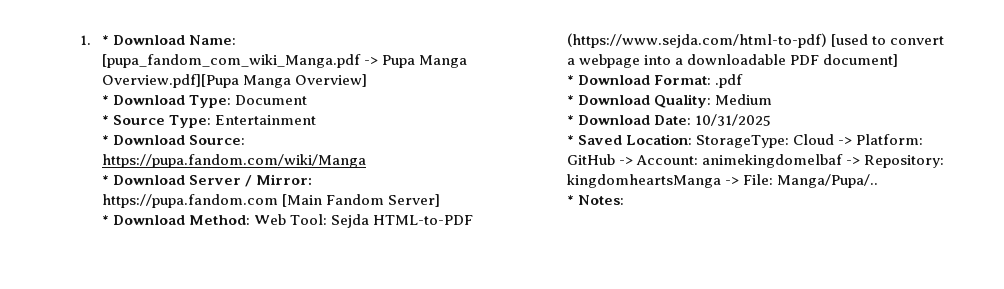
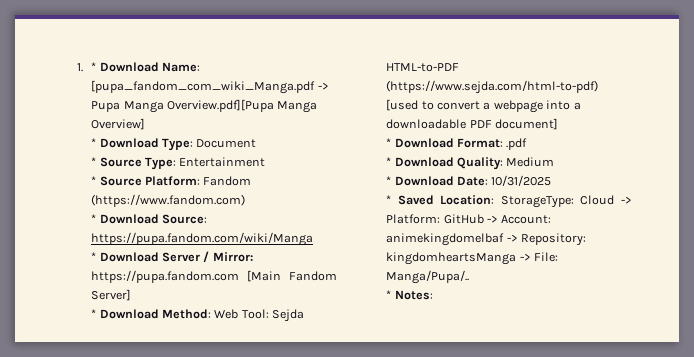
+ * Source Platform: Fandom (https://www.fandom.com)

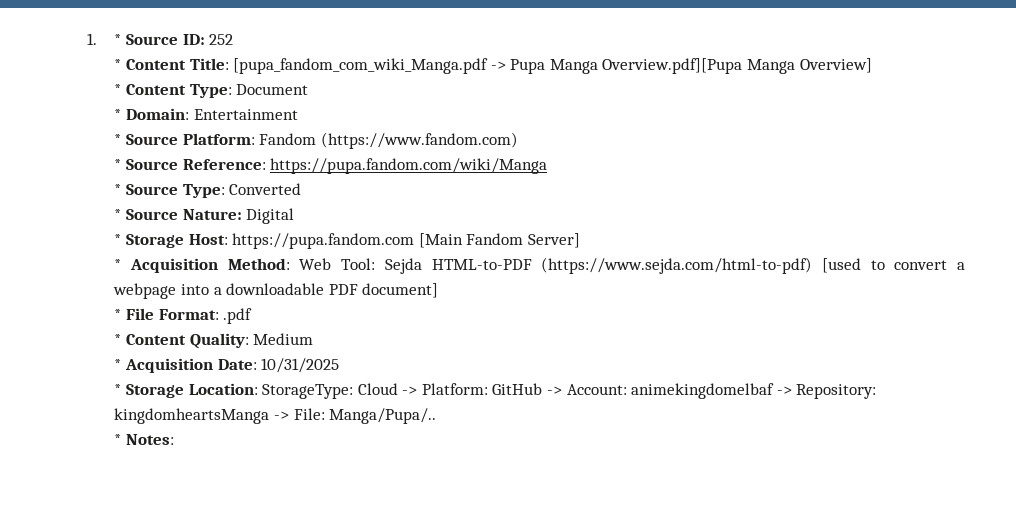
- 1. * Download Name: [pupa_fandom_com_wiki_Manga.pdf -> Pupa Manga Overview.pdf][Pupa Manga Overview]
+ 1. * Source ID: 252
+ * Content Title: [pupa_fandom_com_wiki_Manga.pdf -> Pupa Manga Overview.pdf][Pupa Manga Overview]
- * Download Type: Document
+ * Content Type: Document
- * Source Type: Entertainment
+ * Domain: Entertainment
- * Download Source: https://pupa.fandom.com/wiki/Manga
+ * Source Reference: https://pupa.fandom.com/wiki/Manga
- * Download Server / Mirror: https://pupa.fandom.com [Main Fandom Server]
+ * Source Type: Converted
+ * Source Nature: Digital
+ * Storage Host: https://pupa.fandom.com [Main Fandom Server]
- * Download Method: Web Tool: Sejda HTML-to-PDF (https://www.sejda.com/html-to-pdf) [used to convert a webpage into a downloadable PDF document]
+ * Acquisition Method: Web Tool: Sejda HTML-to-PDF (https://www.sejda.com/html-to-pdf) [used to convert a webpage into a downloadable PDF document]
- * Download Format: .pdf
+ * File Format: .pdf
- * Download Quality: Medium
+ * Content Quality: Medium
- * Download Date: 10/31/2025
+ * Acquisition Date: 10/31/2025
- * Saved Location: StorageType: Cloud -> Platform: GitHub -> Account: animekingdomelbaf -> Repository: kingdomheartsManga -> File: Manga/Pupa/..
+ * Storage Location: StorageType: Cloud -> Platform: GitHub -> Account: animekingdomelbaf -> Repository: kingdomheartsManga -> File: Manga/Pupa/..

